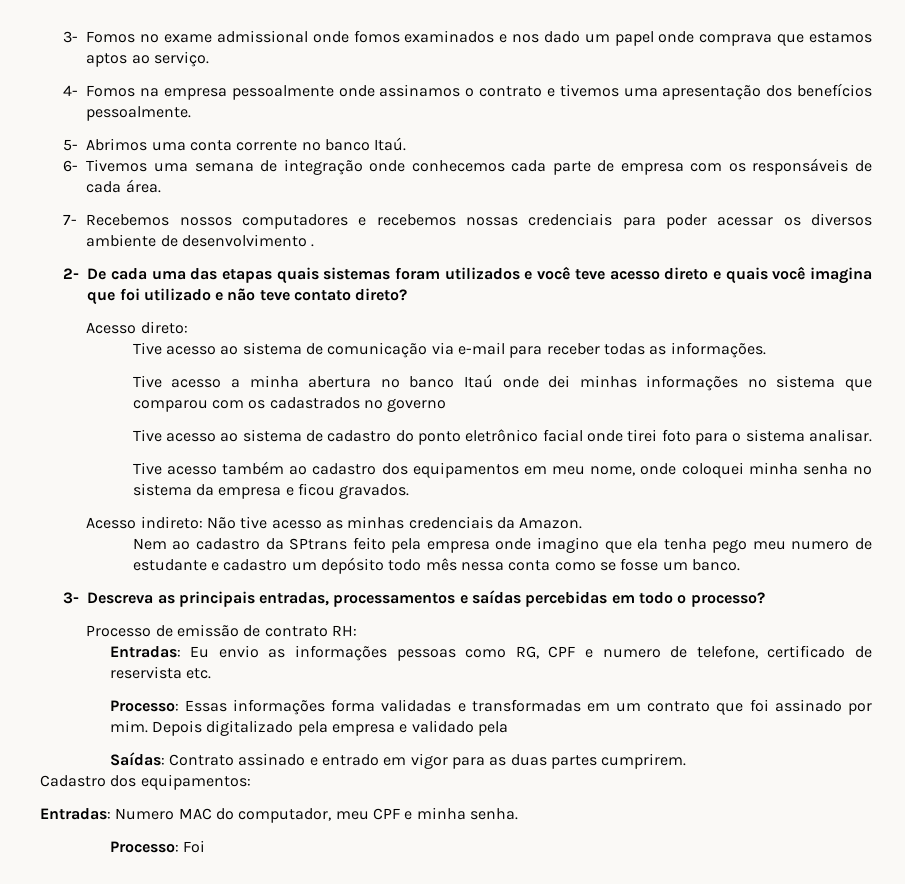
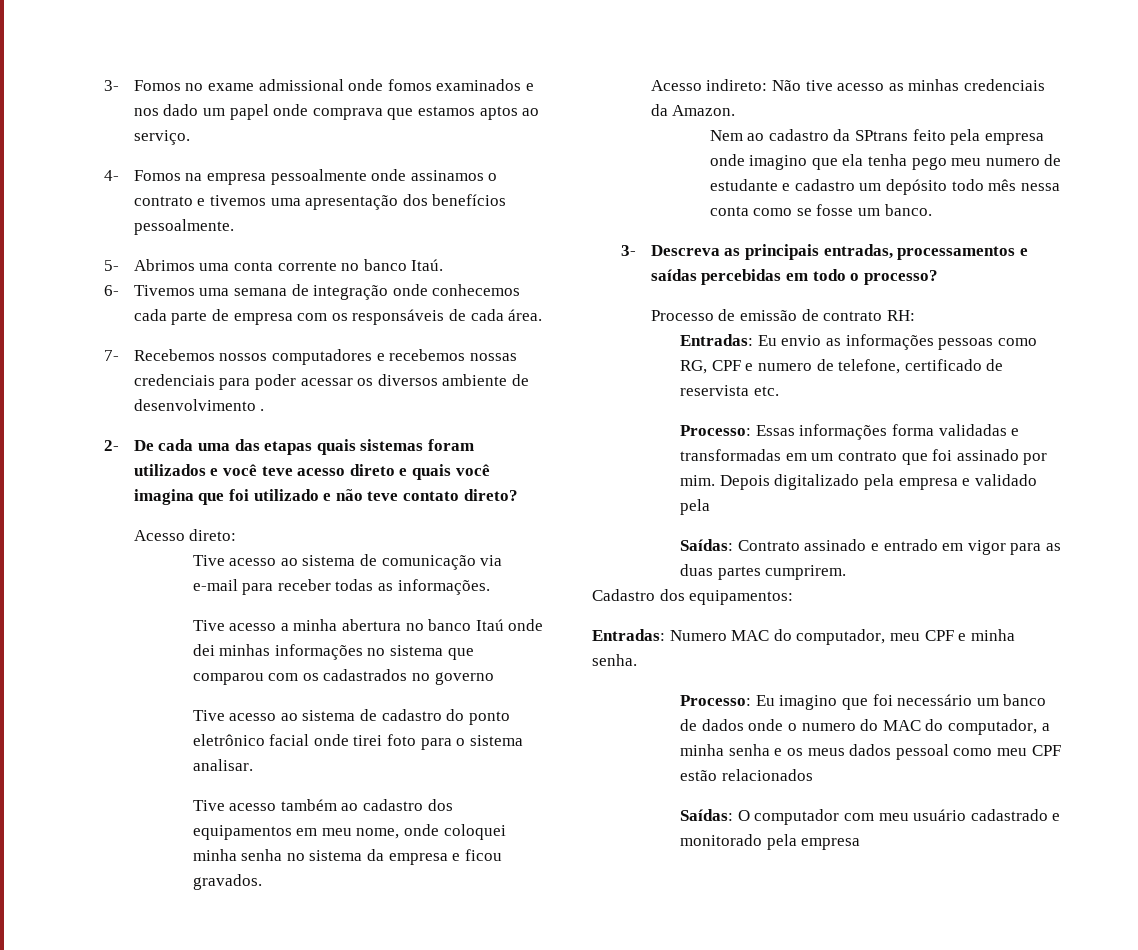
- Processo: Foi
+ Processo: Eu imagino que foi necessário um banco de dados onde o numero do MAC do computador, a minha senha e os meus dados pessoal como meu CPF estão relacionados
+ Saídas: O computador com meu usuário cadastrado e monitorado pela empresa

